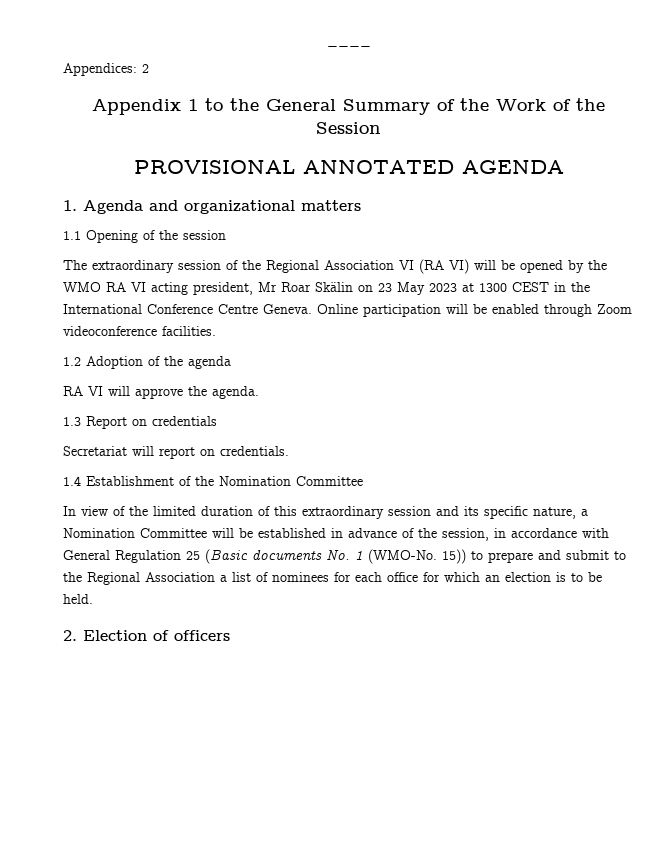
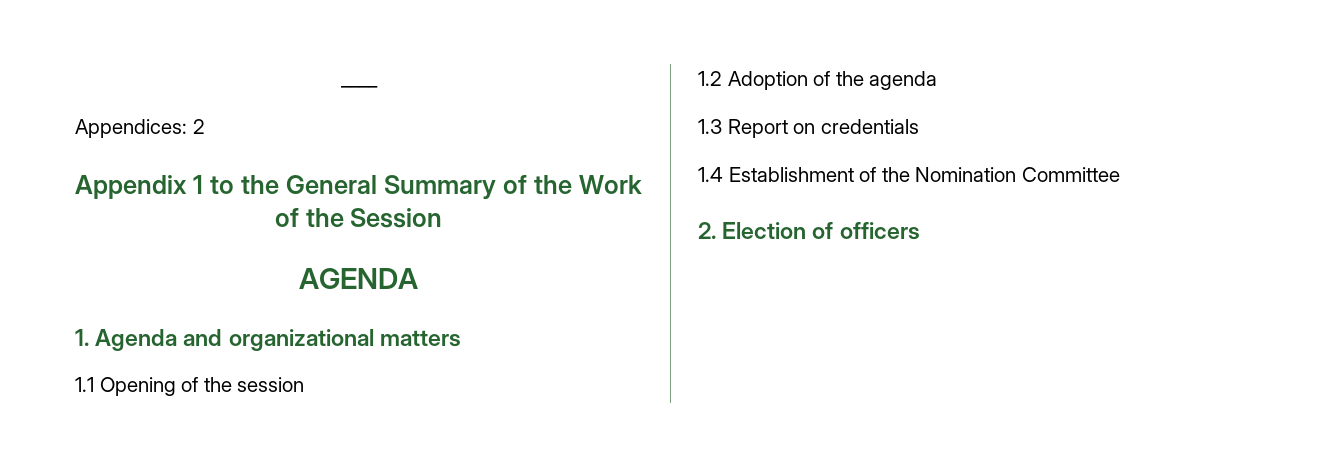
- PROVISIONAL ANNOTATED AGENDA
+ AGENDA
- The extraordinary session of the Regional Association VI (RA VI) will be opened by the WMO RA VI acting president, Mr Roar Skälin on 23 May 2023 at 1300 CEST in the International Conference Centre Geneva. Online participation will be enabled through Zoom videoconference facilities.
- RA VI will approve the agenda.
- Secretariat will report on credentials.
- In view of the limited duration of this extraordinary session and its specific nature, a Nomination Committee will be established in advance of the session, in accordance with General Regulation 25 (Basic documents No. 1 (WMO-No. 15)) to prepare and submit to the Regional Association a list of nominees for each office for which an election is to be held.

